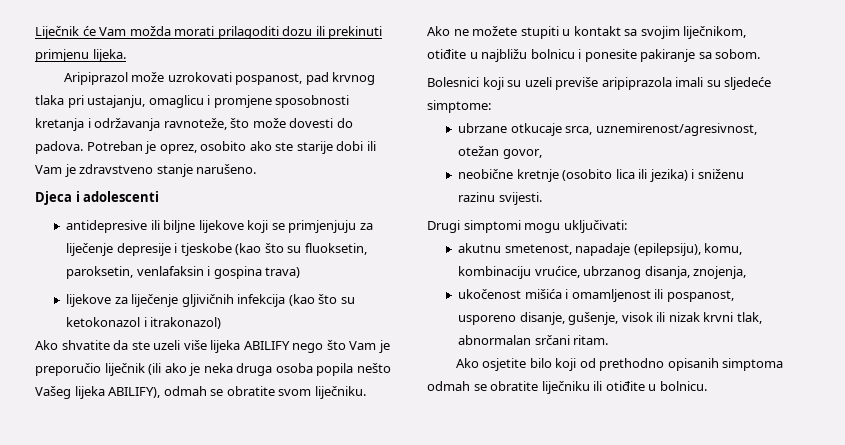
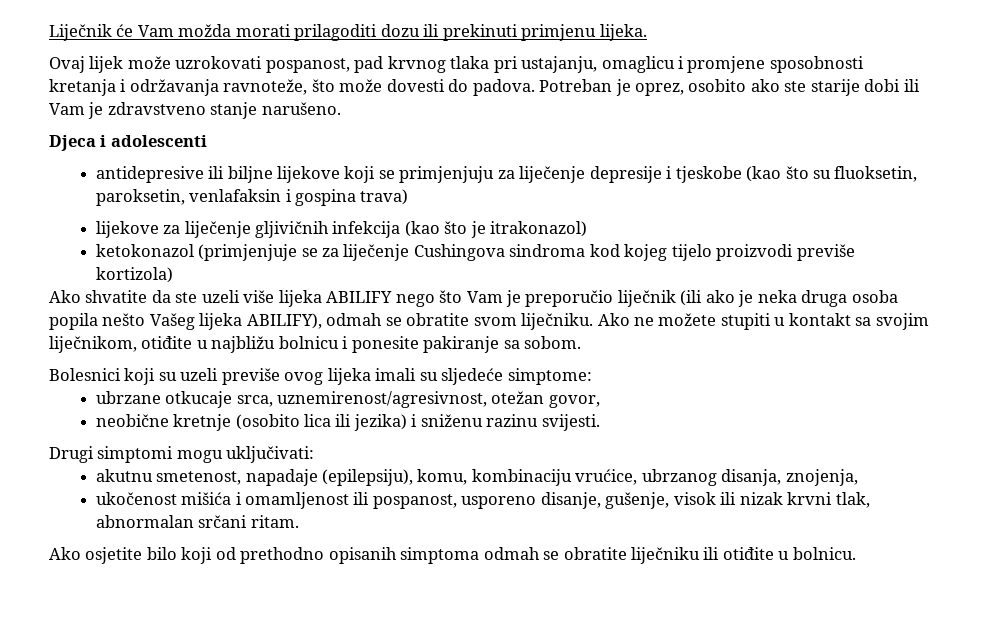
- Aripiprazol može uzrokovati pospanost, pad krvnog tlaka pri ustajanju, omaglicu i promjene sposobnosti kretanja i održavanja ravnoteže, što može dovesti do padova.
+ Ovaj lijek može uzrokovati pospanost, pad krvnog tlaka pri ustajanju, omaglicu i promjene sposobnosti kretanja i održavanja ravnoteže, što može dovesti do padova.
- lijekove za liječenje gljivičnih infekcija (kao što su ketokonazol i itrakonazol)
+ lijekove za liječenje gljivičnih infekcija (kao što je itrakonazol)
+ ketokonazol (primjenjuje se za liječenje Cushingova sindroma kod kojeg tijelo proizvodi previše kortizola)
- Bolesnici koji su uzeli previše aripiprazola imali su sljedeće simptome:
+ Bolesnici koji su uzeli previše ovog lijeka imali su sljedeće simptome:

